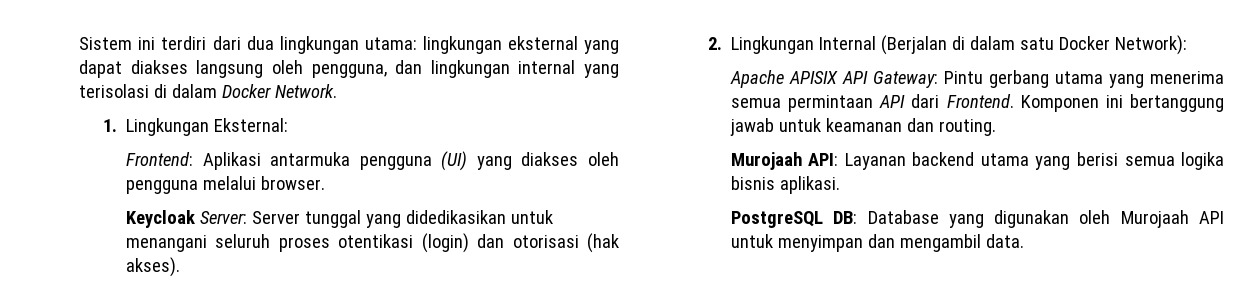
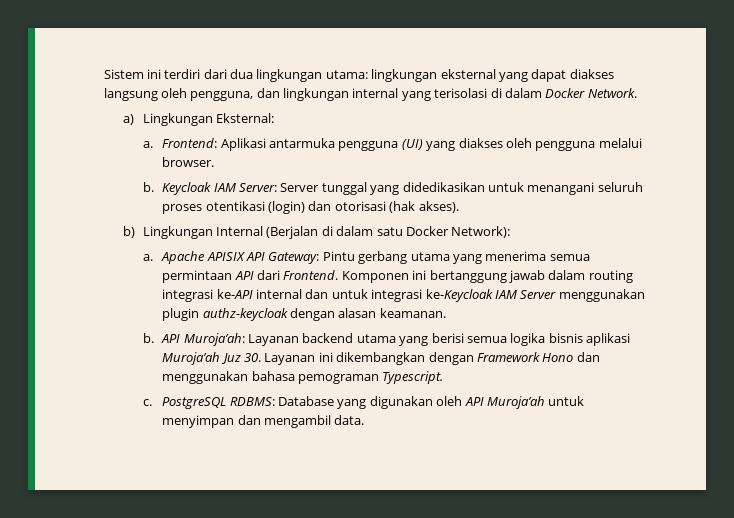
- 1. Lingkungan Eksternal:
- Frontend: Aplikasi antarmuka pengguna (UI) yang diakses oleh pengguna melalui browser.
+ a) Lingkungan Eksternal:
+ a. Frontend: Aplikasi antarmuka pengguna (UI) yang diakses oleh pengguna melalui browser.
- Keycloak Server: Server tunggal yang didedikasikan untuk menangani seluruh proses otentikasi (login) dan otorisasi (hak akses).
+ b. Keycloak IAM Server: Server tunggal yang didedikasikan untuk menangani seluruh proses otentikasi (login) dan otorisasi (hak akses).
- 2. Lingkungan Internal (Berjalan di dalam satu Docker Network):
- Apache APISIX API Gateway: Pintu gerbang utama yang menerima semua permintaan API dari Frontend.
+ b) Lingkungan Internal (Berjalan di dalam satu Docker Network):
+ a. Apache APISIX API Gateway: Pintu gerbang utama yang menerima semua permintaan API dari Frontend.
- Komponen ini bertanggung jawab untuk keamanan dan routing.
- Murojaah API: Layanan backend utama yang berisi semua logika bisnis aplikasi.
- PostgreSQL DB: Database yang digunakan oleh Murojaah API untuk menyimpan dan mengambil data.
+ Komponen ini bertanggung jawab dalam routing integrasi ke-API internal dan untuk integrasi ke-Keycloak IAM Server menggunakan plugin authz-keycloak dengan alasan keamanan.
+ b. API Muroja’ah: Layanan backend utama yang berisi semua logika bisnis aplikasi Muroja’ah Juz 30. Layanan ini dikembangkan dengan Framework Hono dan menggunakan bahasa pemograman Typescript.
+ c. PostgreSQL RDBMS: Database yang digunakan oleh API Muroja’ah untuk menyimpan dan mengambil data.

